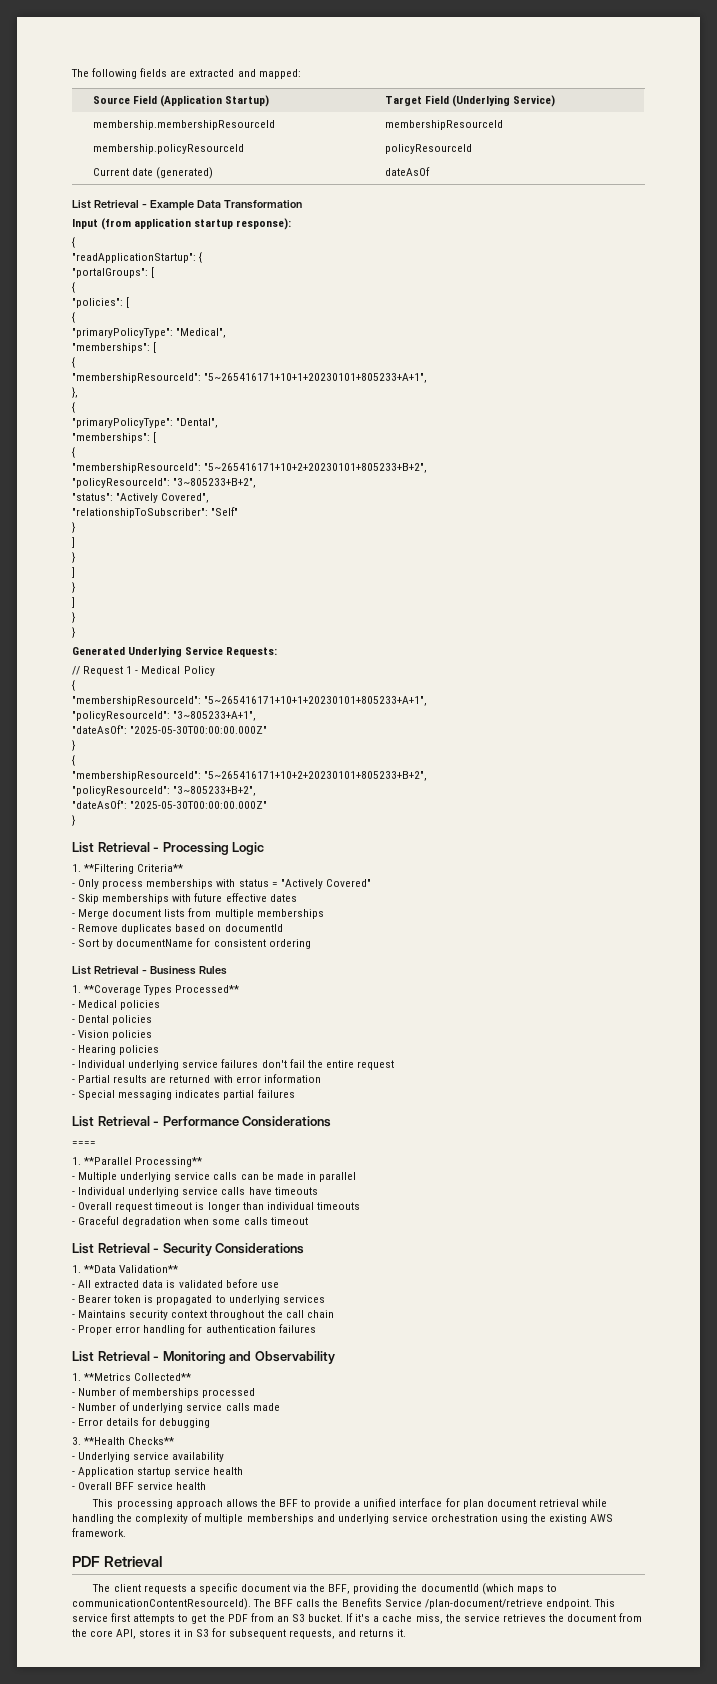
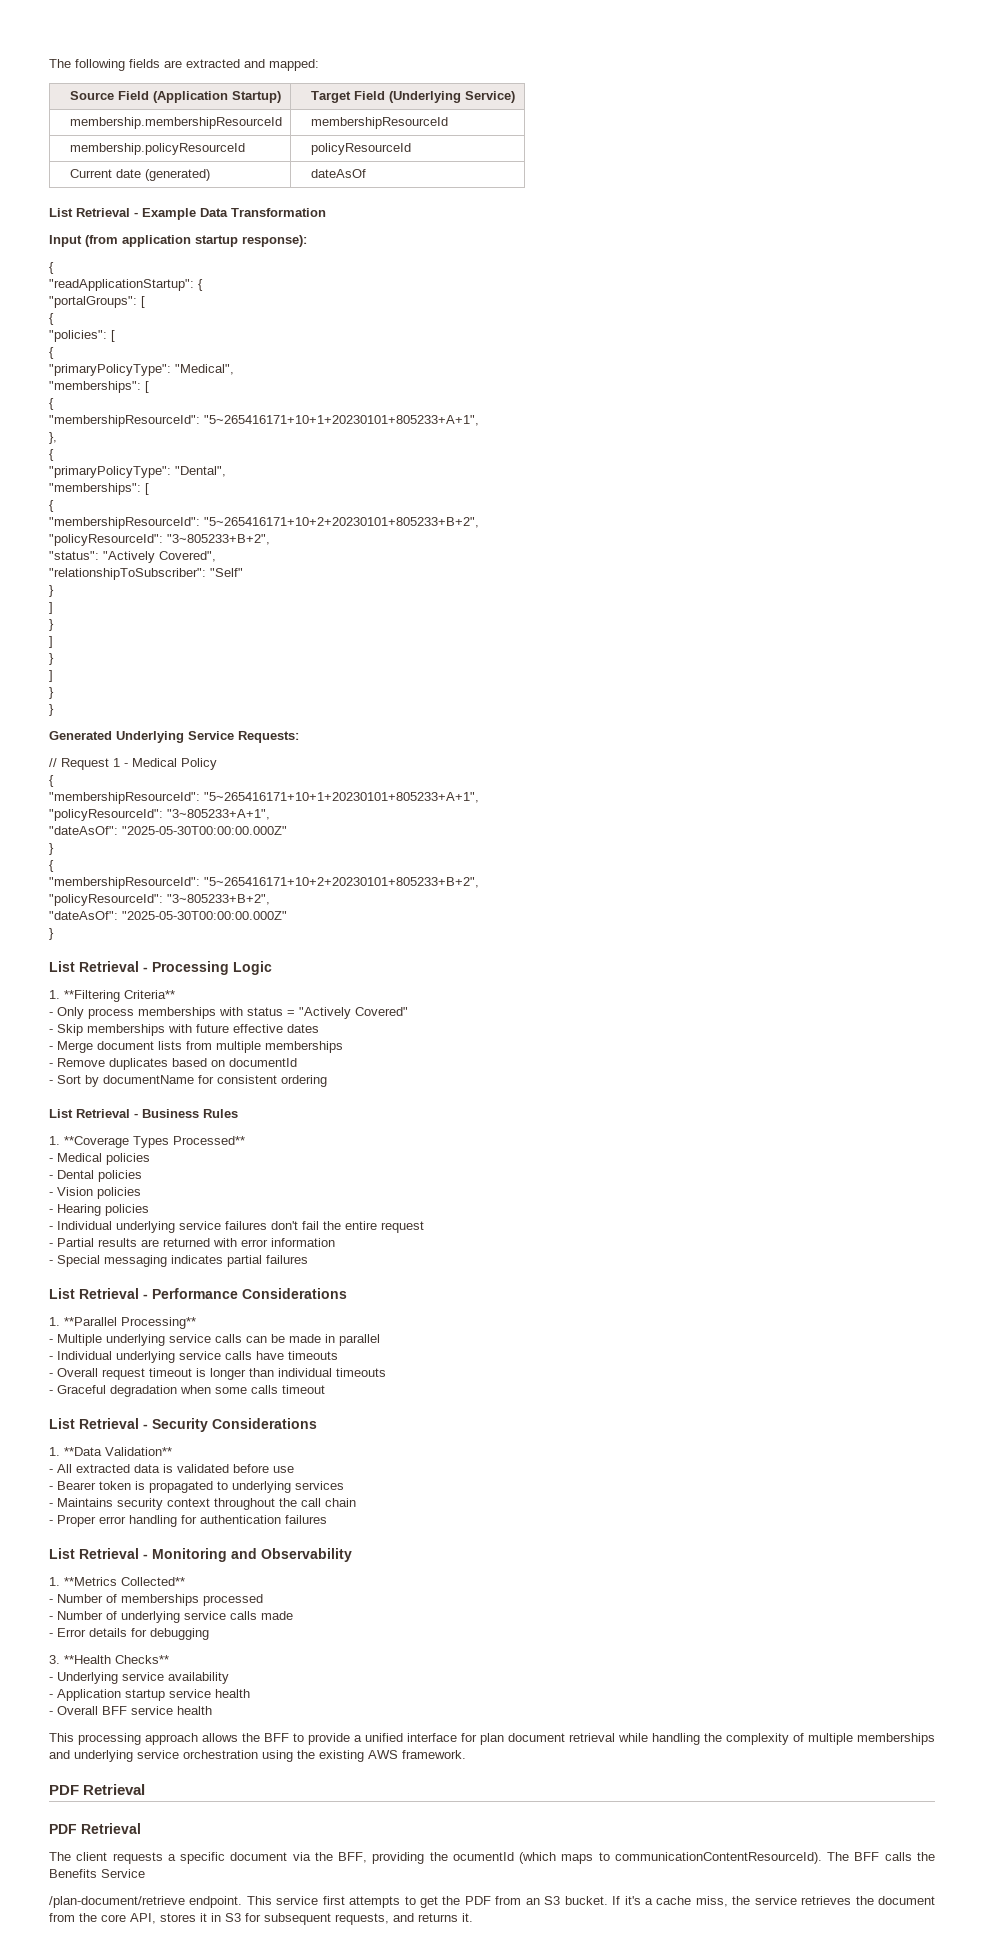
- ====
  This processing approach allows the BFF to provide a unified interface for plan document retrieval while handling the complexity of multiple memberships and underlying service orchestration using the existing AWS framework.
+ PDF Retrieval
- The client requests a specific document via the BFF, providing the documentId (which maps to communicationContentResourceId).
+ The client requests a specific document via the BFF, providing the ocumentId (which maps to communicationContentResourceId).
- The BFF calls the Benefits Service /plan-document/retrieve endpoint.
+ The BFF calls the Benefits Service
+ /plan-document/retrieve endpoint.

